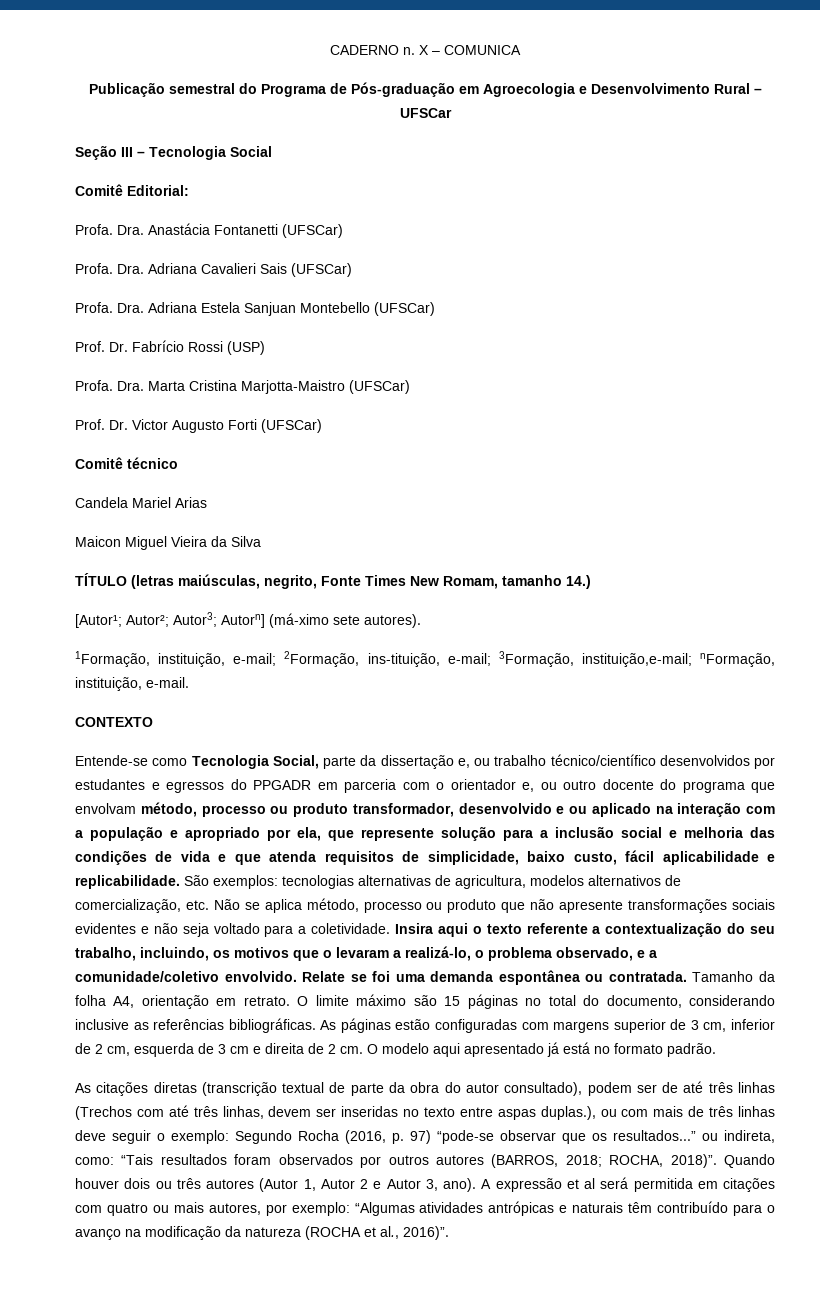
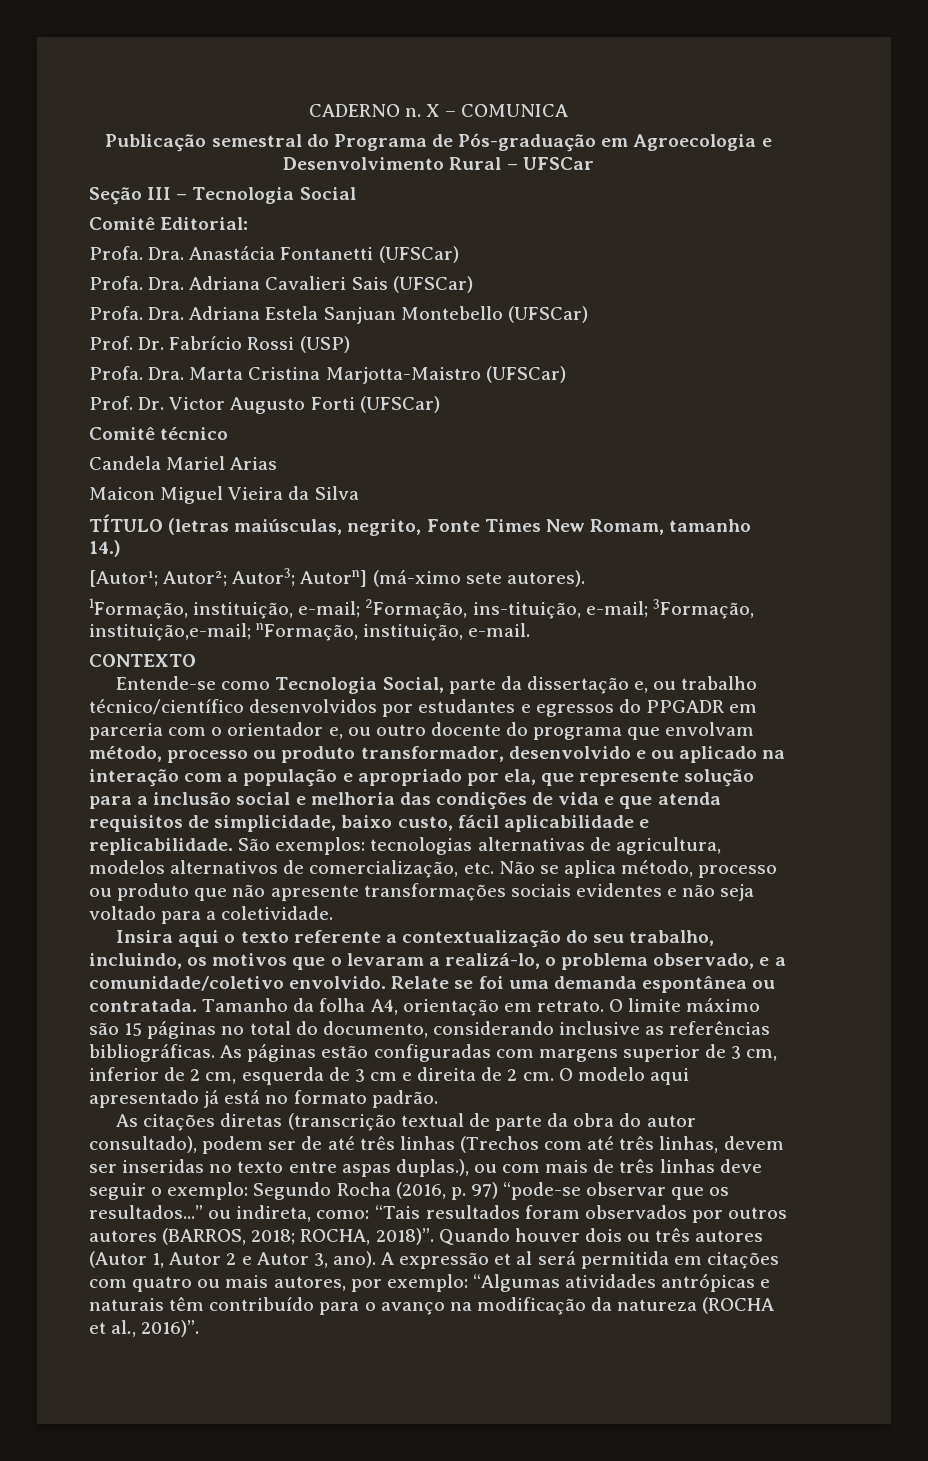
- São exemplos: tecnologias alternativas de agricultura, modelos alternativos de comercialização, etc. Não se aplica método, processo ou produto que não apresente transformações sociais evidentes e não seja voltado para a coletividade. Insira aqui o texto referente a contextualização do seu trabalho, incluindo, os motivos que o levaram a realizá-lo, o problema observado, e a comunidade/coletivo envolvido.
+ São exemplos: tecnologias alternativas de agricultura, modelos alternativos de comercialização, etc. Não se aplica método, processo ou produto que não apresente transformações sociais evidentes e não seja voltado para a coletividade.
+ Insira aqui o texto referente a contextualização do seu trabalho, incluindo, os motivos que o levaram a realizá-lo, o problema observado, e a comunidade/coletivo envolvido.

